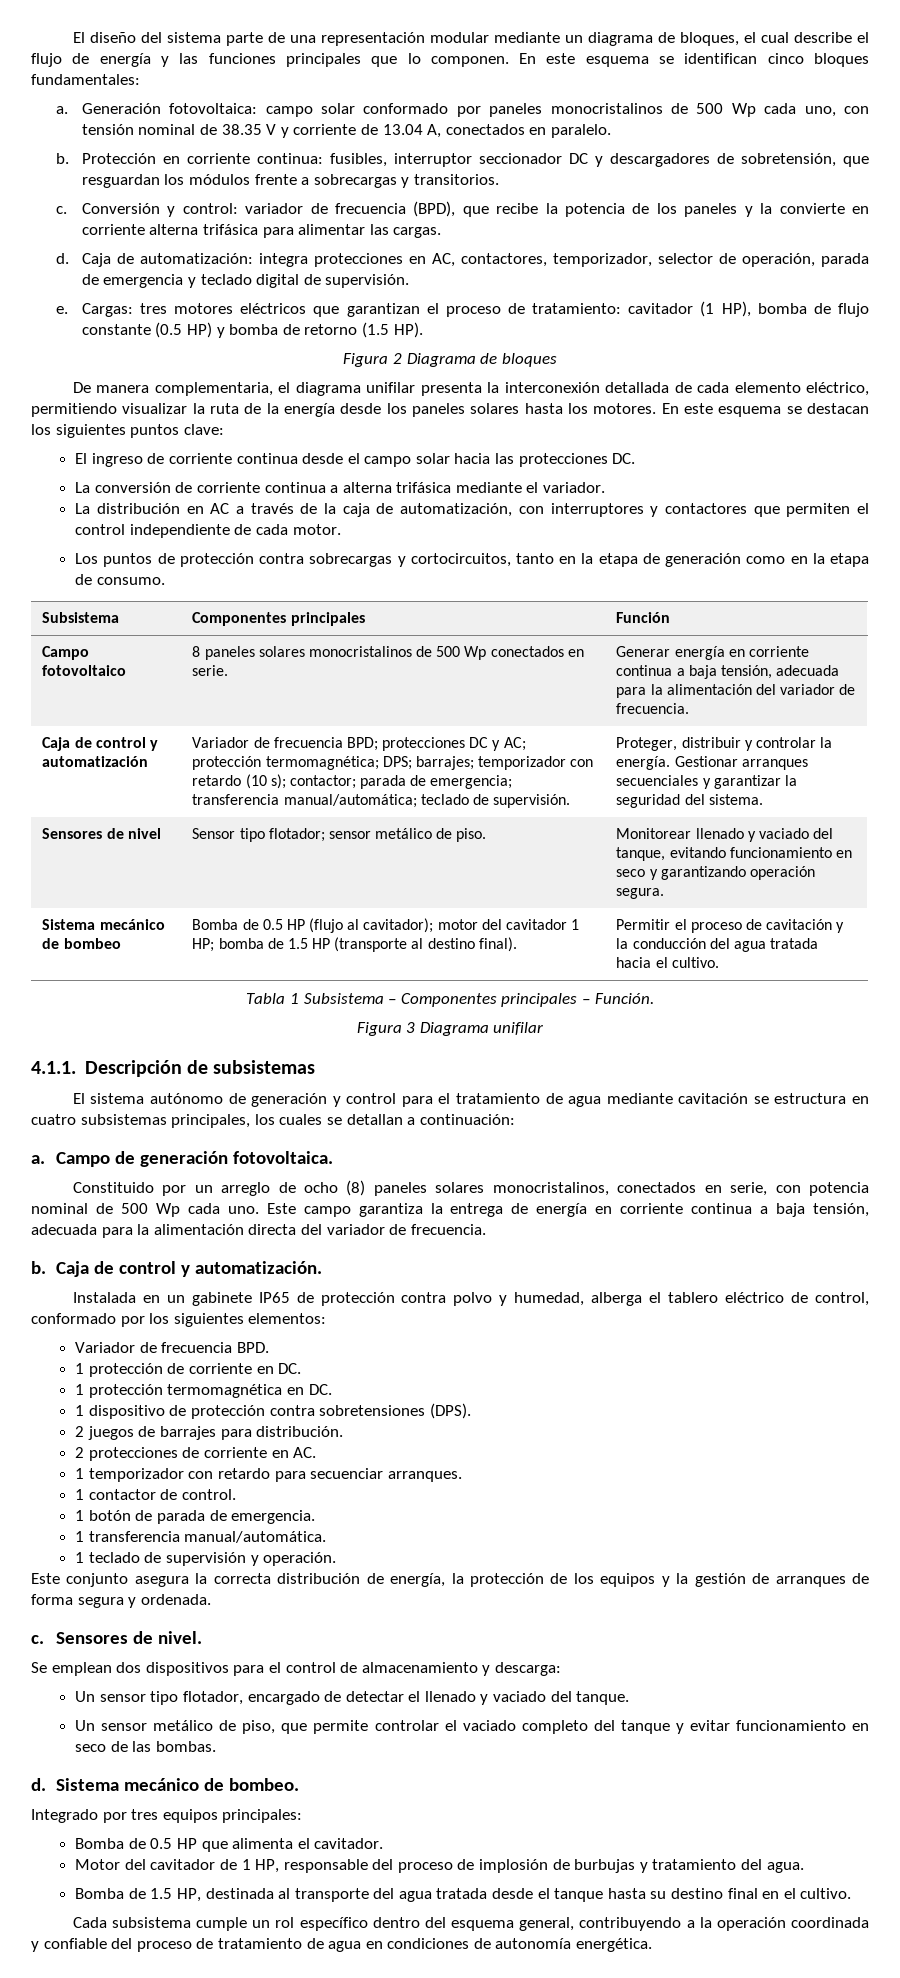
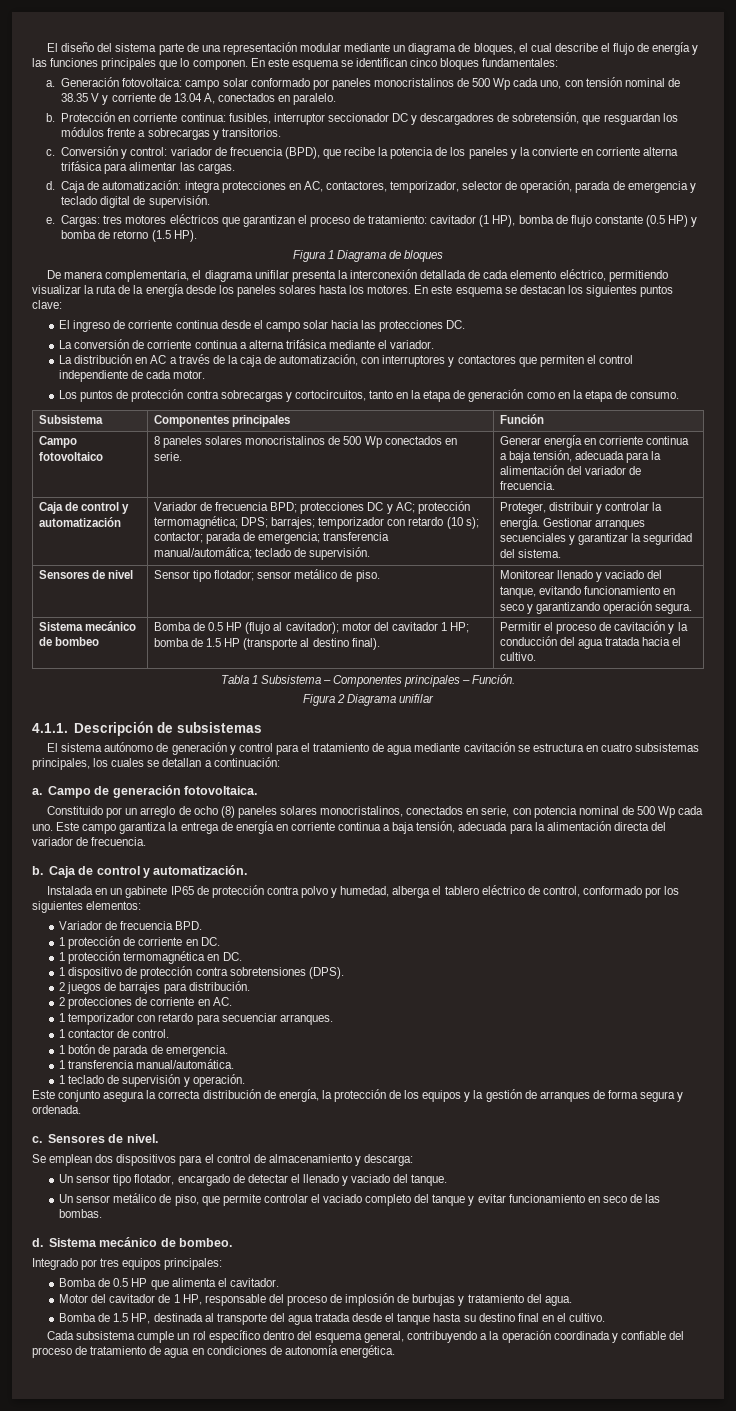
- Figura 2 Diagrama de bloques
+ Figura 1 Diagrama de bloques
- Figura 3 Diagrama unifilar
+ Figura 2 Diagrama unifilar

